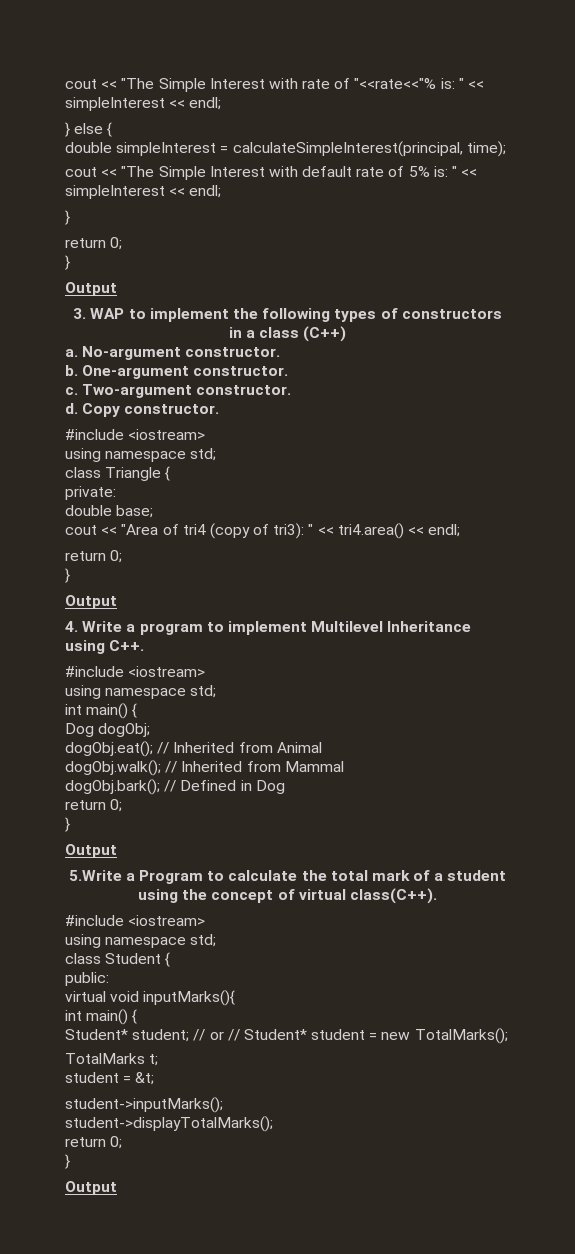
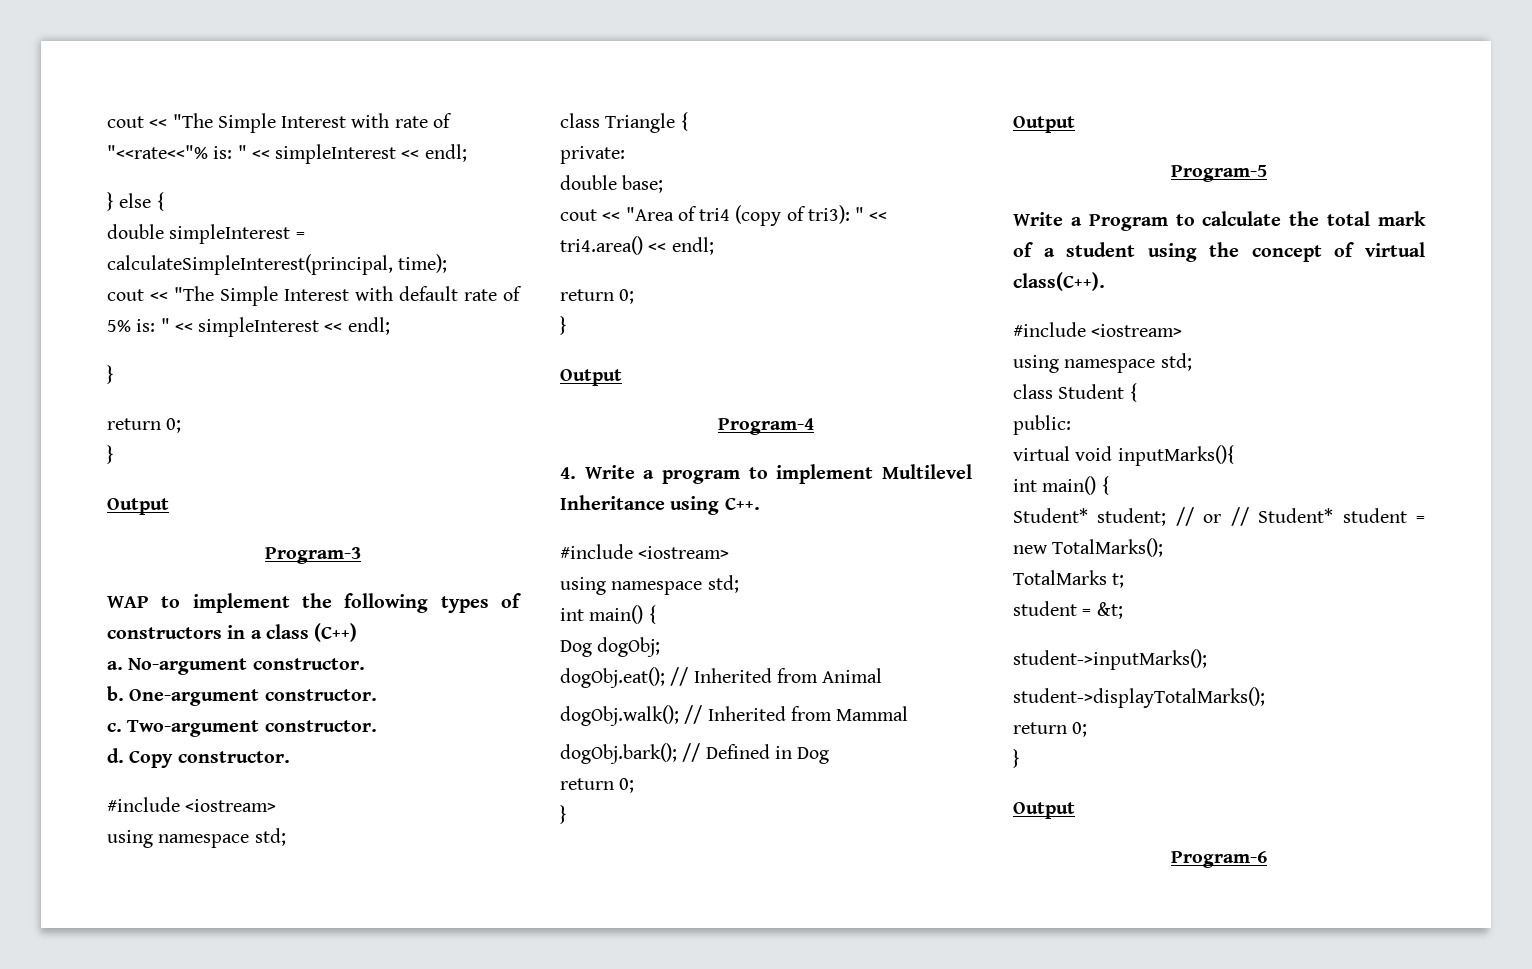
- 3. WAP to implement the following types of constructors in a class (C++)
+ Program-3
+ WAP to implement the following types of constructors in a class (C++)
+ Program-4
- 5.Write a Program to calculate the total mark of a student using the concept of virtual class(C++).
+ Program-5
+ Write a Program to calculate the total mark of a student using the concept of virtual class(C++).
+ Program-6

